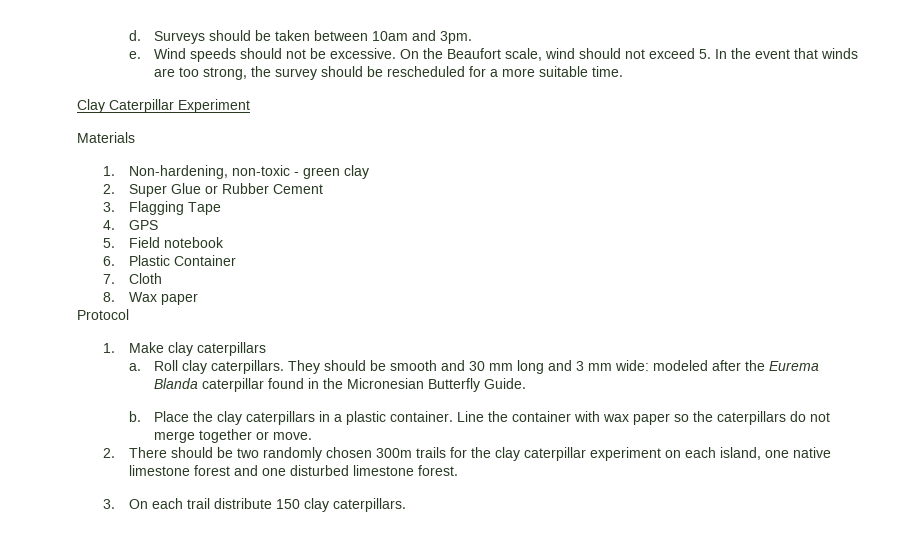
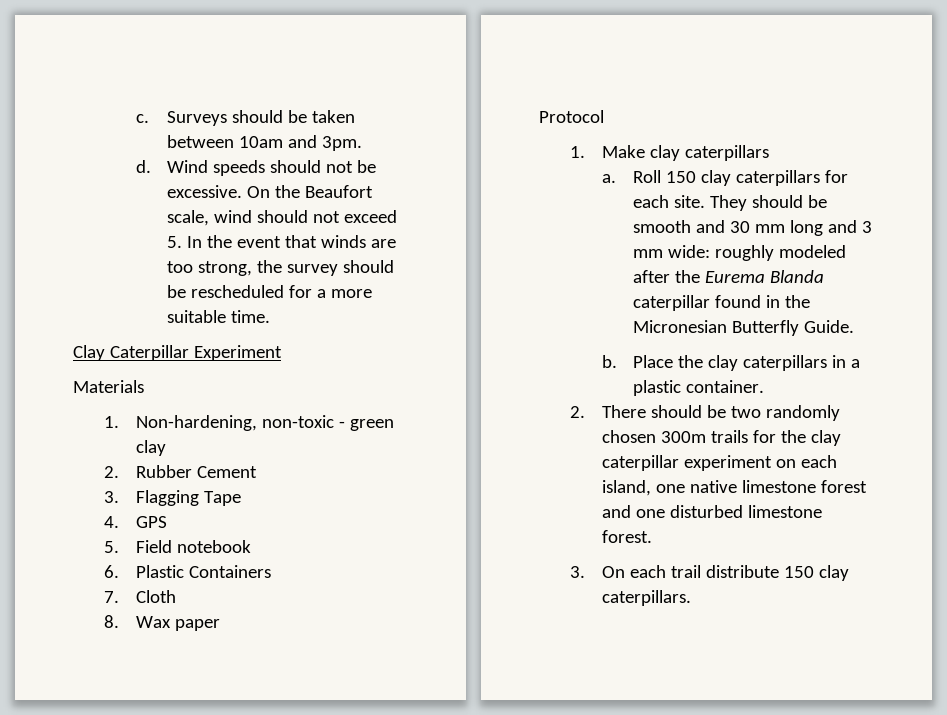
- d.
+ c.
- e.
+ d.
- 2. Super Glue or Rubber Cement
+ 2. Rubber Cement
- 6. Plastic Container
+ 6. Plastic Containers
- Roll clay caterpillars.
+ Roll 150 clay caterpillars for each site.
- They should be smooth and 30 mm long and 3 mm wide: modeled after the Eurema Blanda caterpillar found in the Micronesian Butterfly Guide.
+ They should be smooth and 30 mm long and 3 mm wide: roughly modeled after the Eurema Blanda caterpillar found in the Micronesian Butterfly Guide.
- Line the container with wax paper so the caterpillars do not merge together or move.

